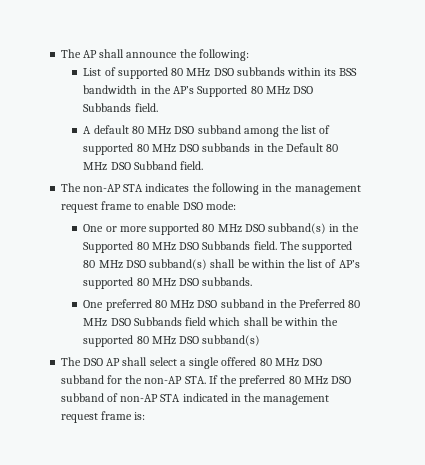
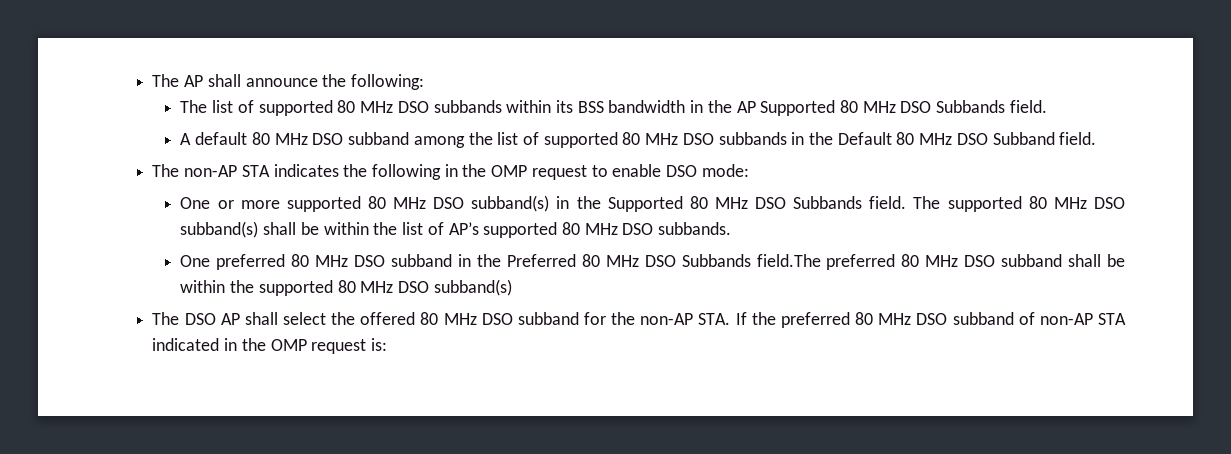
- List of supported 80 MHz DSO subbands within its BSS bandwidth in the AP’s Supported 80 MHz DSO Subbands field.
+ The list of supported 80 MHz DSO subbands within its BSS bandwidth in the AP Supported 80 MHz DSO Subbands field.
- The non-AP STA indicates the following in the management request frame to enable DSO mode:
+ The non-AP STA indicates the following in the OMP request to enable DSO mode:
- One preferred 80 MHz DSO subband in the Preferred 80 MHz DSO Subbands field which shall be within the supported 80 MHz DSO subband(s)
+ One preferred 80 MHz DSO subband in the Preferred 80 MHz DSO Subbands field.The preferred 80 MHz DSO subband shall be within the supported 80 MHz DSO subband(s)
- The DSO AP shall select a single offered 80 MHz DSO subband for the non-AP STA. If the preferred 80 MHz DSO subband of non-AP STA indicated in the management request frame is:
+ The DSO AP shall select the offered 80 MHz DSO subband for the non-AP STA. If the preferred 80 MHz DSO subband of non-AP STA indicated in the OMP request is:

